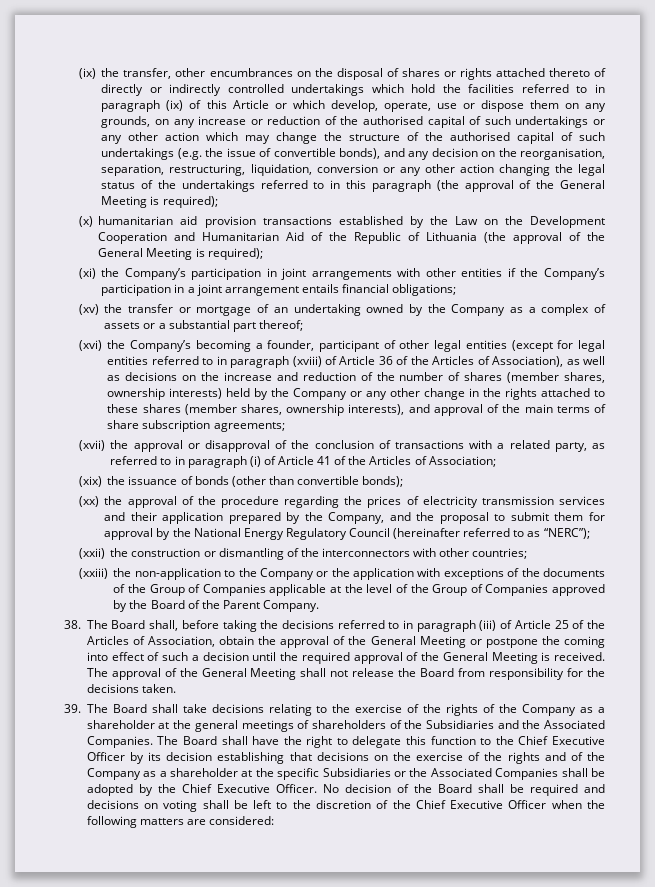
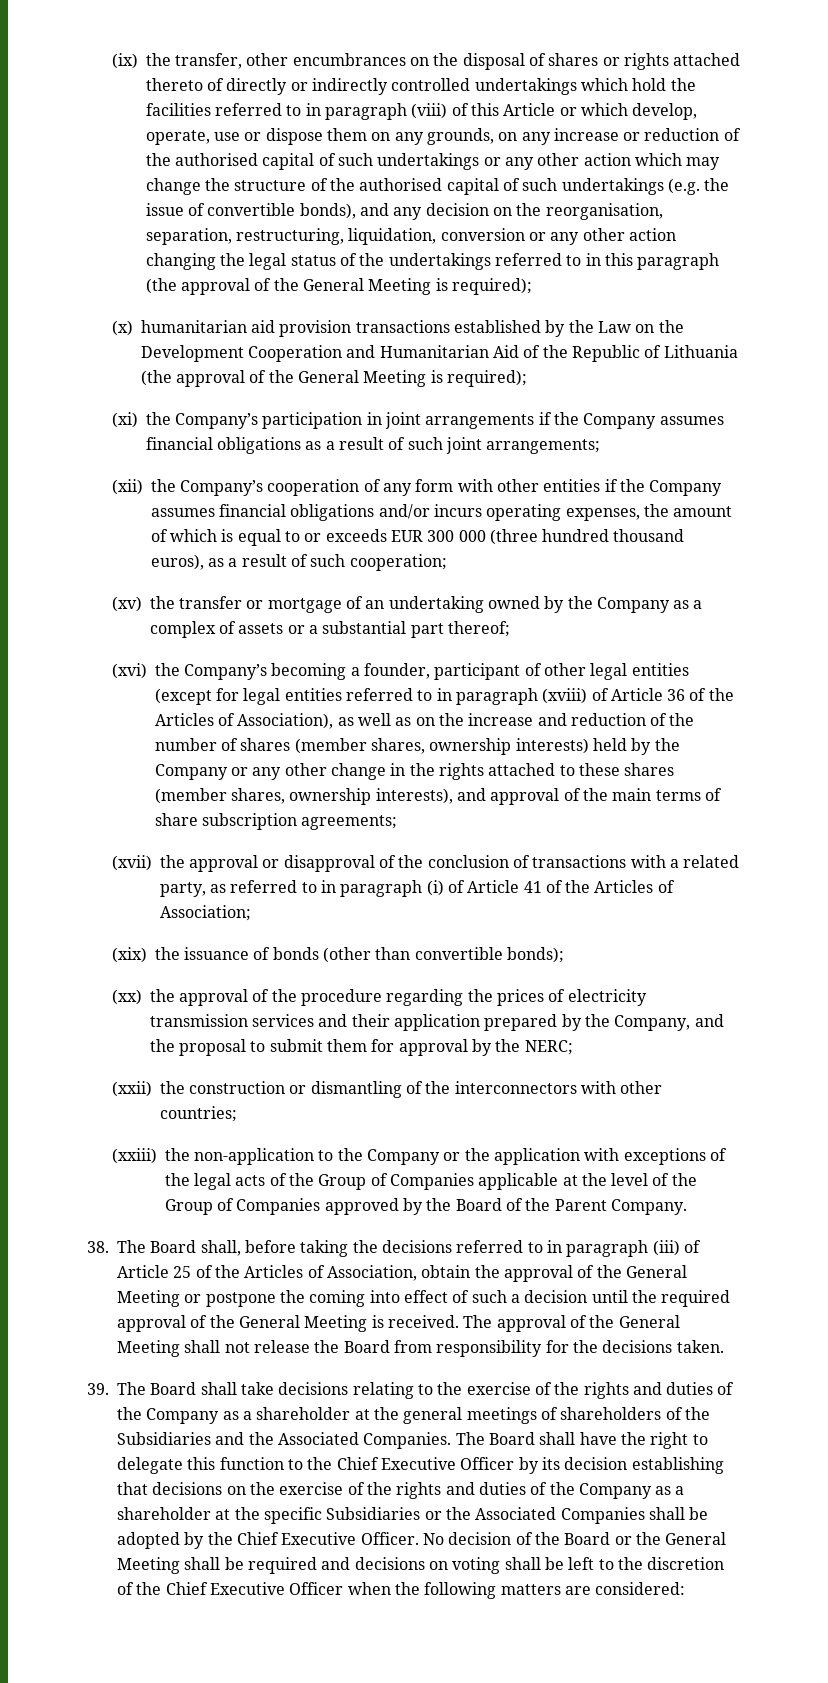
- (ix) the transfer, other encumbrances on the disposal of shares or rights attached thereto of directly or indirectly controlled undertakings which hold the facilities referred to in paragraph (ix) of this Article or which develop, operate, use or dispose them on any grounds, on any increase or reduction of the authorised capital of such undertakings or any other action which may change the structure of the authorised capital of such undertakings (e.g. the issue of convertible bonds), and any decision on the reorganisation, separation, restructuring, liquidation, conversion or any other action changing the legal status of the undertakings referred to in this paragraph (the approval of the General Meeting is required);
+ (ix) the transfer, other encumbrances on the disposal of shares or rights attached thereto of directly or indirectly controlled undertakings which hold the facilities referred to in paragraph (viii) of this Article or which develop, operate, use or dispose them on any grounds, on any increase or reduction of the authorised capital of such undertakings or any other action which may change the structure of the authorised capital of such undertakings (e.g. the issue of convertible bonds), and any decision on the reorganisation, separation, restructuring, liquidation, conversion or any other action changing the legal status of the undertakings referred to in this paragraph (the approval of the General Meeting is required);
- (xi) the Company’s participation in joint arrangements with other entities if the Company’s participation in a joint arrangement entails financial obligations;
+ (xi) the Company’s participation in joint arrangements if the Company assumes financial obligations as a result of such joint arrangements;
+ (xii) the Company’s cooperation of any form with other entities if the Company assumes financial obligations and/or incurs operating expenses, the amount of which is equal to or exceeds EUR 300 000 (three hundred thousand euros), as a result of such cooperation;
- (xvi) the Company’s becoming a founder, participant of other legal entities (except for legal entities referred to in paragraph (xviii) of Article 36 of the Articles of Association), as well as decisions on the increase and reduction of the number of shares (member shares, ownership interests) held by the Company or any other change in the rights attached to these shares (member shares, ownership interests), and approval of the main terms of share subscription agreements;
+ (xvi) the Company’s becoming a founder, participant of other legal entities (except for legal entities referred to in paragraph (xviii) of Article 36 of the Articles of Association), as well as on the increase and reduction of the number of shares (member shares, ownership interests) held by the Company or any other change in the rights attached to these shares (member shares, ownership interests), and approval of the main terms of share subscription agreements;
- (xx) the approval of the procedure regarding the prices of electricity transmission services and their application prepared by the Company, and the proposal to submit them for approval by the National Energy Regulatory Council (hereinafter referred to as “NERC”);
+ (xx) the approval of the procedure regarding the prices of electricity transmission services and their application prepared by the Company, and the proposal to submit them for approval by the NERC;
- (xxiii) the non-application to the Company or the application with exceptions of the documents of the Group of Companies applicable at the level of the Group of Companies approved by the Board of the Parent Company.
+ (xxiii) the non-application to the Company or the application with exceptions of the legal acts of the Group of Companies applicable at the level of the Group of Companies approved by the Board of the Parent Company.
- 39. The Board shall take decisions relating to the exercise of the rights of the Company as a shareholder at the general meetings of shareholders of the Subsidiaries and the Associated Companies.
+ 39. The Board shall take decisions relating to the exercise of the rights and duties of the Company as a shareholder at the general meetings of shareholders of the Subsidiaries and the Associated Companies.
- The Board shall have the right to delegate this function to the Chief Executive Officer by its decision establishing that decisions on the exercise of the rights and of the Company as a shareholder at the specific Subsidiaries or the Associated Companies shall be adopted by the Chief Executive Officer.
+ The Board shall have the right to delegate this function to the Chief Executive Officer by its decision establishing that decisions on the exercise of the rights and duties of the Company as a shareholder at the specific Subsidiaries or the Associated Companies shall be adopted by the Chief Executive Officer.
- No decision of the Board shall be required and decisions on voting shall be left to the discretion of the Chief Executive Officer when the following matters are considered:
+ No decision of the Board or the General Meeting shall be required and decisions on voting shall be left to the discretion of the Chief Executive Officer when the following matters are considered:

